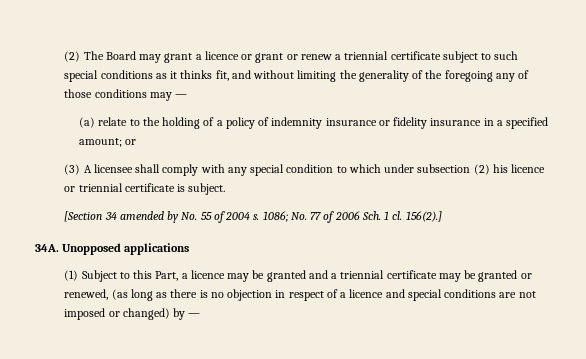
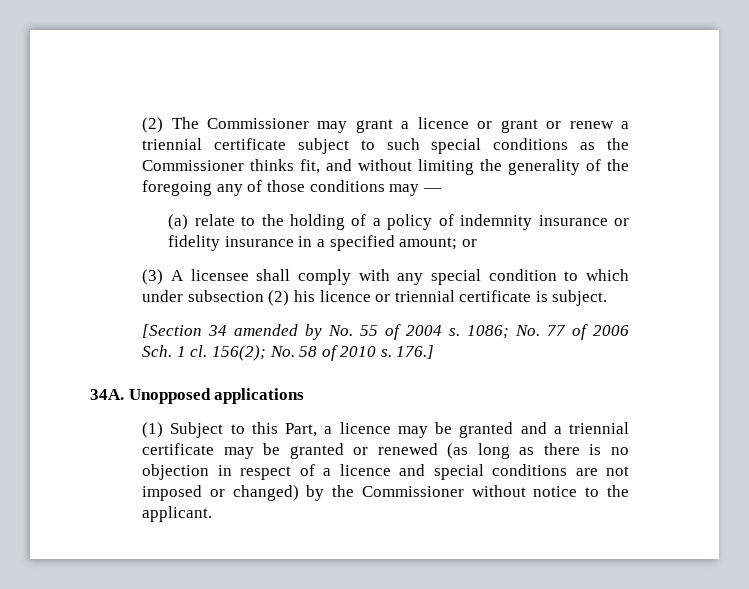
- (2) The Board may grant a licence or grant or renew a triennial certificate subject to such special conditions as it thinks fit, and without limiting the generality of the foregoing any of those conditions may —
+ (2) The Commissioner may grant a licence or grant or renew a triennial certificate subject to such special conditions as the Commissioner thinks fit, and without limiting the generality of the foregoing any of those conditions may —
- 156(2).]
+ 156(2); No. 58 of 2010 s. 176.]
- (1) Subject to this Part, a licence may be granted and a triennial certificate may be granted or renewed, (as long as there is no objection in respect of a licence and special conditions are not imposed or changed) by —
+ (1) Subject to this Part, a licence may be granted and a triennial certificate may be granted or renewed (as long as there is no objection in respect of a licence and special conditions are not imposed or changed) by the Commissioner without notice to the applicant.

